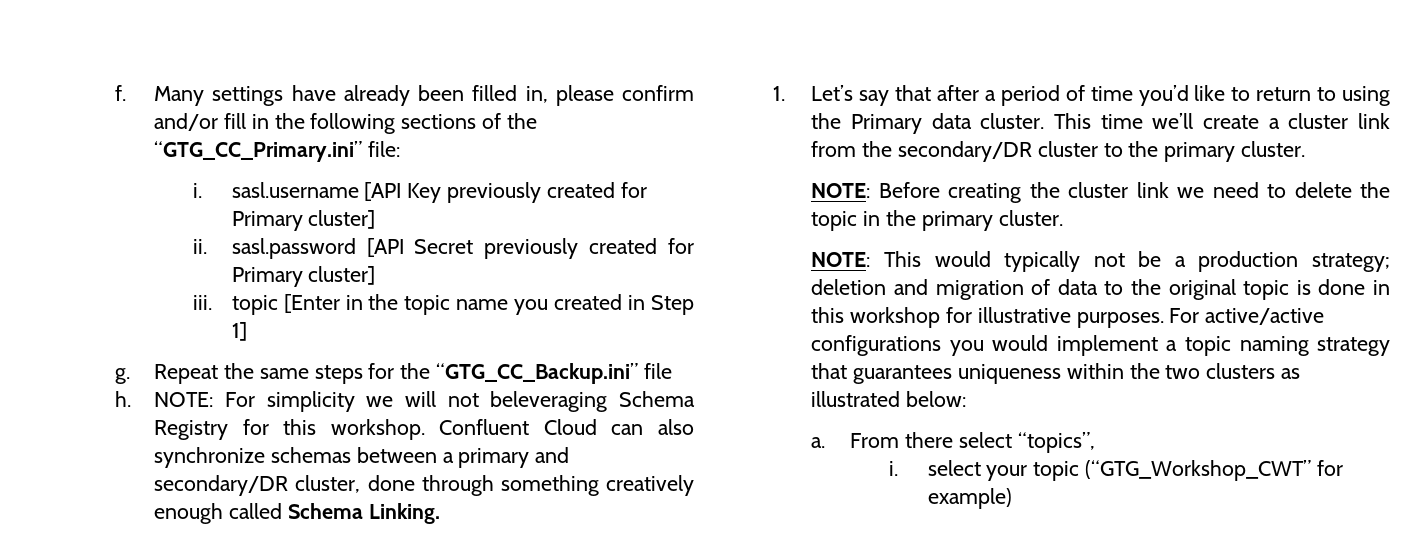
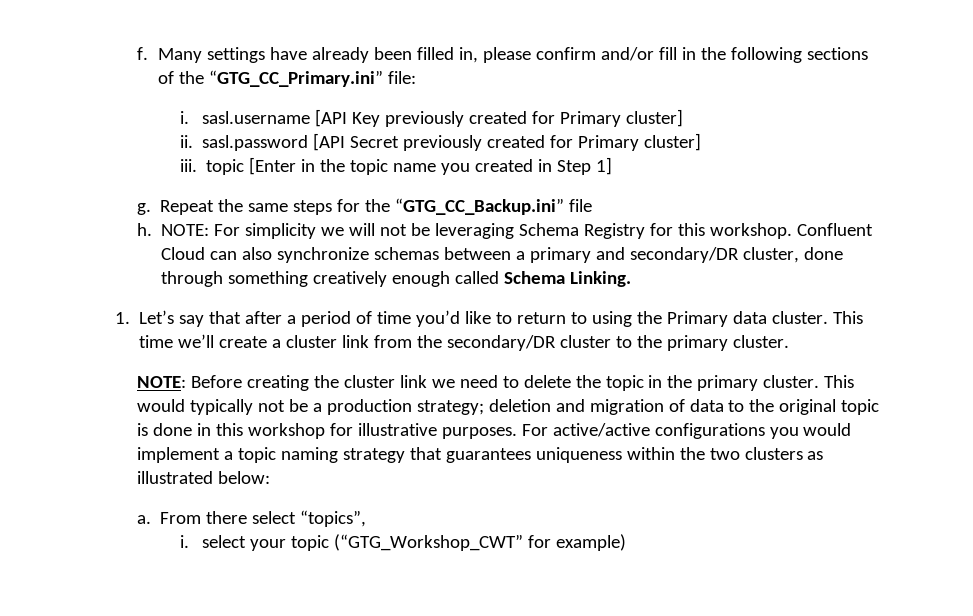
- NOTE: For simplicity we will not beleveraging Schema Registry for this workshop.
+ NOTE: For simplicity we will not be leveraging Schema Registry for this workshop.
- NOTE: Before creating the cluster link we need to delete the topic in the primary cluster.
- NOTE: This would typically not be a production strategy; deletion and migration of data to the original topic is done in this workshop for illustrative purposes.
+ NOTE: Before creating the cluster link we need to delete the topic in the primary cluster. This would typically not be a production strategy; deletion and migration of data to the original topic is done in this workshop for illustrative purposes.

